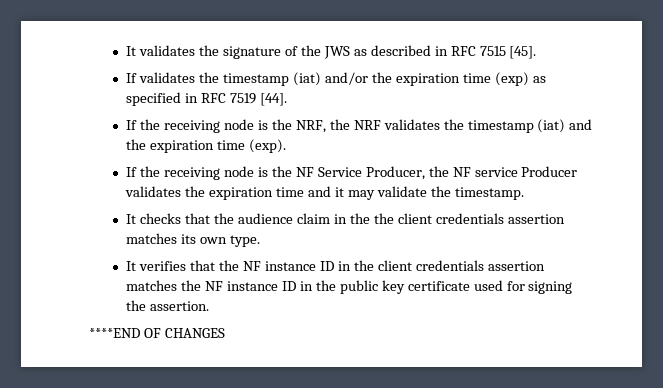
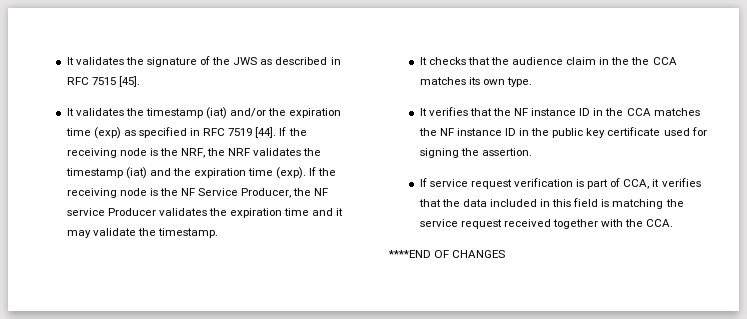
- If validates the timestamp (iat) and/or the expiration time (exp) as specified in RFC 7519 [44].
- If the receiving node is the NRF, the NRF validates the timestamp (iat) and the expiration time (exp).
- If the receiving node is the NF Service Producer, the NF service Producer validates the expiration time and it may validate the timestamp.
+ It validates the timestamp (iat) and/or the expiration time (exp) as specified in RFC 7519 [44]. If the receiving node is the NRF, the NRF validates the timestamp (iat) and the expiration time (exp). If the receiving node is the NF Service Producer, the NF service Producer validates the expiration time and it may validate the timestamp.
- It checks that the audience claim in the the client credentials assertion matches its own type.
+ It checks that the audience claim in the the CCA matches its own type.
- It verifies that the NF instance ID in the client credentials assertion matches the NF instance ID in the public key certificate used for signing the assertion.
+ It verifies that the NF instance ID in the CCA matches the NF instance ID in the public key certificate used for signing the assertion.
+ If service request verification is part of CCA, it verifies that the data included in this field is matching the service request received together with the CCA.

